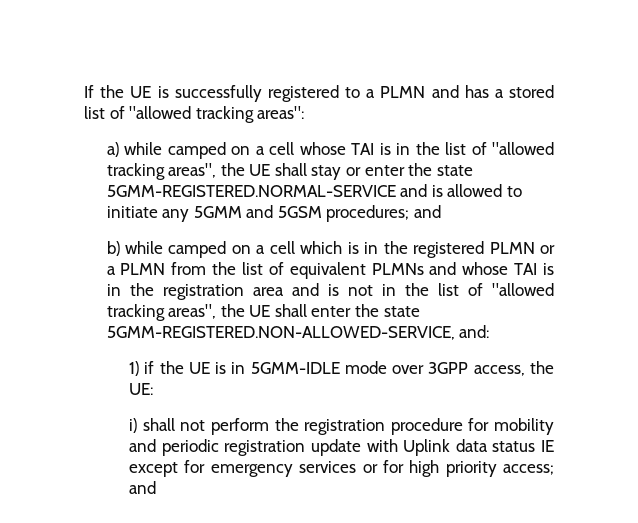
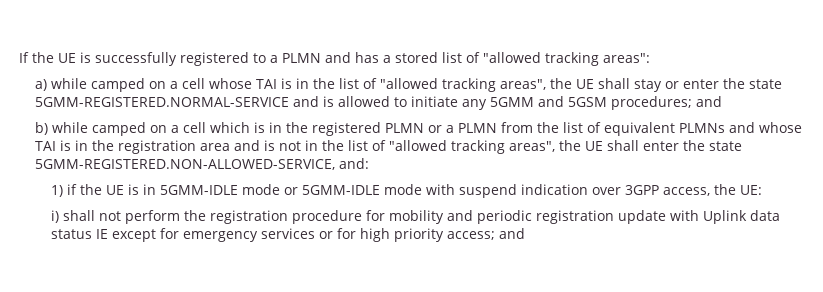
- 1) if the UE is in 5GMM-IDLE mode over 3GPP access, the UE:
+ 1) if the UE is in 5GMM-IDLE mode or 5GMM-IDLE mode with suspend indication over 3GPP access, the UE:

